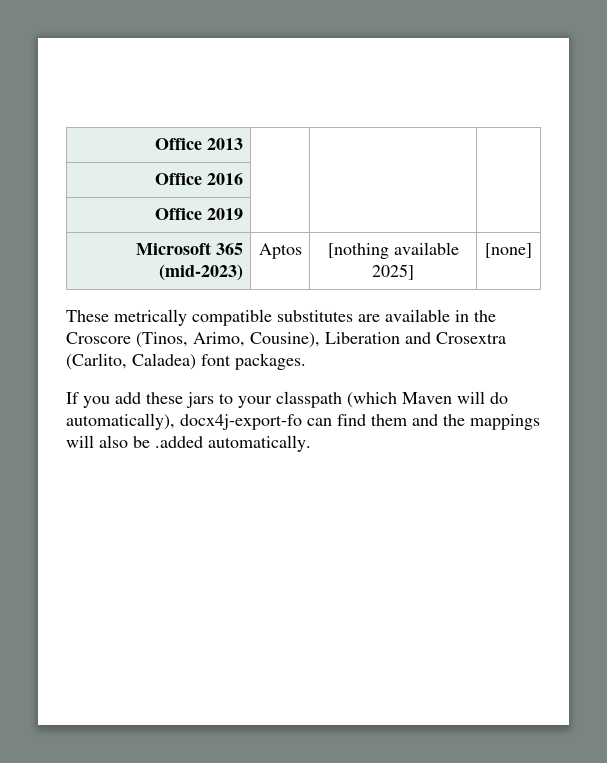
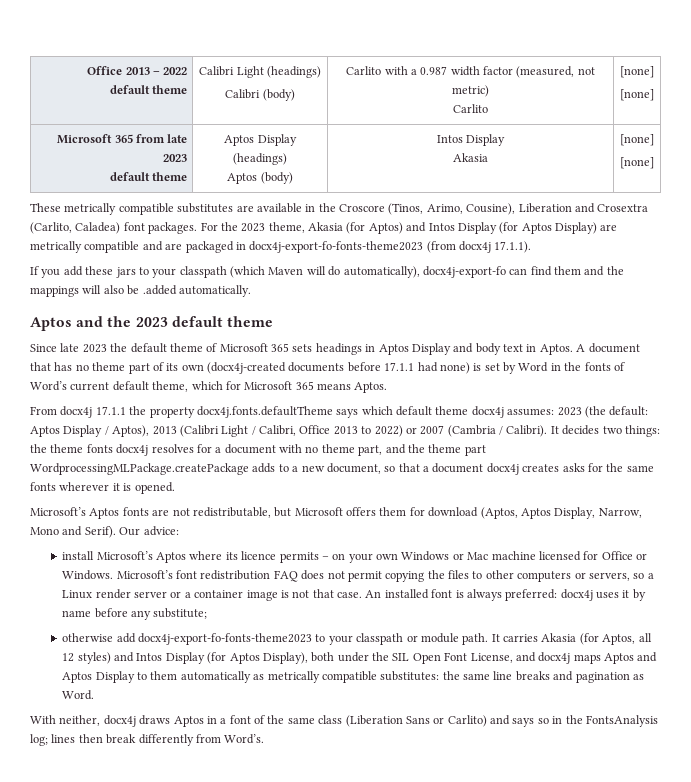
- Office 2013 | | |
- Office 2016 | | |
- Office 2019 | | |
- Microsoft 365 (mid-2023) | Aptos | [nothing available 2025] | [none]
+ Office 2013 – 2022
+ default theme | Calibri Light (headings)
+ Calibri (body) | Carlito with a 0.987 width factor (measured, not metric)
+ Carlito | [none]
+ [none]
+ Microsoft 365 from late 2023
+ default theme | Aptos Display (headings)
+ Aptos (body) | Intos Display
+ Akasia | [none]
+ [none]
+ For the 2023 theme, Akasia (for Aptos) and Intos Display (for Aptos Display) are metrically compatible and are packaged in docx4j-export-fo-fonts-theme2023 (from docx4j 17.1.1).
+ Aptos and the 2023 default theme
+ Since late 2023 the default theme of Microsoft 365 sets headings in Aptos Display and body text in Aptos. A document that has no theme part of its own (docx4j-created documents before 17.1.1 had none) is set by Word in the fonts of Word’s current default theme, which for Microsoft 365 means Aptos.
+ From docx4j 17.1.1 the property docx4j.fonts.defaultTheme says which default theme docx4j assumes: 2023 (the default: Aptos Display / Aptos), 2013 (Calibri Light / Calibri, Office 2013 to 2022) or 2007 (Cambria / Calibri). It decides two things: the theme fonts docx4j resolves for a document with no theme part, and the theme part WordprocessingMLPackage.createPackage adds to a new document, so that a document docx4j creates asks for the same fonts wherever it is opened.
+ Microsoft’s Aptos fonts are not redistributable, but Microsoft offers them for download (Aptos, Aptos Display, Narrow, Mono and Serif). Our advice:
+ install Microsoft’s Aptos where its licence permits – on your own Windows or Mac machine licensed for Office or Windows. Microsoft’s font redistribution FAQ does not permit copying the files to other computers or servers, so a Linux render server or a container image is not that case. An installed font is always preferred: docx4j uses it by name before any substitute;
+ otherwise add docx4j-export-fo-fonts-theme2023 to your classpath or module path. It carries Akasia (for Aptos, all 12 styles) and Intos Display (for Aptos Display), both under the SIL Open Font License, and docx4j maps Aptos and Aptos Display to them automatically as metrically compatible substitutes: the same line breaks and pagination as Word.
+ With neither, docx4j draws Aptos in a font of the same class (Liberation Sans or Carlito) and says so in the FontsAnalysis log; lines then break differently from Word’s.

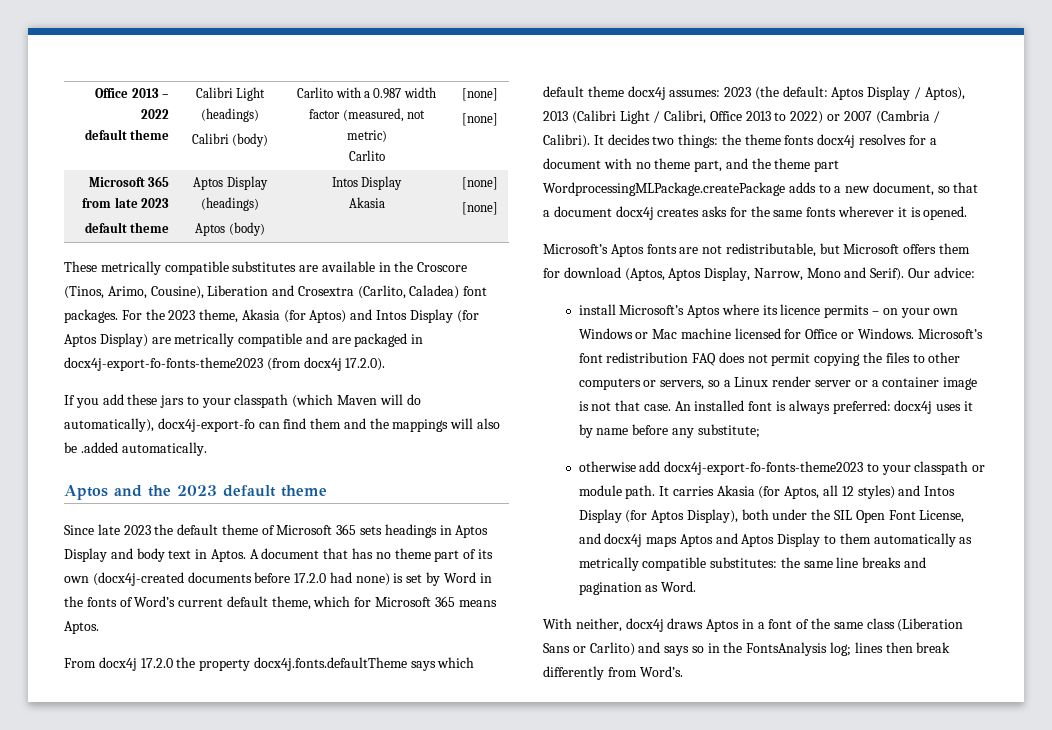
- For the 2023 theme, Akasia (for Aptos) and Intos Display (for Aptos Display) are metrically compatible and are packaged in docx4j-export-fo-fonts-theme2023 (from docx4j 17.1.1).
+ For the 2023 theme, Akasia (for Aptos) and Intos Display (for Aptos Display) are metrically compatible and are packaged in docx4j-export-fo-fonts-theme2023 (from docx4j 17.2.0).
- A document that has no theme part of its own (docx4j-created documents before 17.1.1 had none) is set by Word in the fonts of Word’s current default theme, which for Microsoft 365 means Aptos.
+ A document that has no theme part of its own (docx4j-created documents before 17.2.0 had none) is set by Word in the fonts of Word’s current default theme, which for Microsoft 365 means Aptos.
- From docx4j 17.1.1 the property docx4j.fonts.defaultTheme says which default theme docx4j assumes: 2023 (the default: Aptos Display / Aptos), 2013 (Calibri Light / Calibri, Office 2013 to 2022) or 2007 (Cambria / Calibri).
+ From docx4j 17.2.0 the property docx4j.fonts.defaultTheme says which default theme docx4j assumes: 2023 (the default: Aptos Display / Aptos), 2013 (Calibri Light / Calibri, Office 2013 to 2022) or 2007 (Cambria / Calibri).

